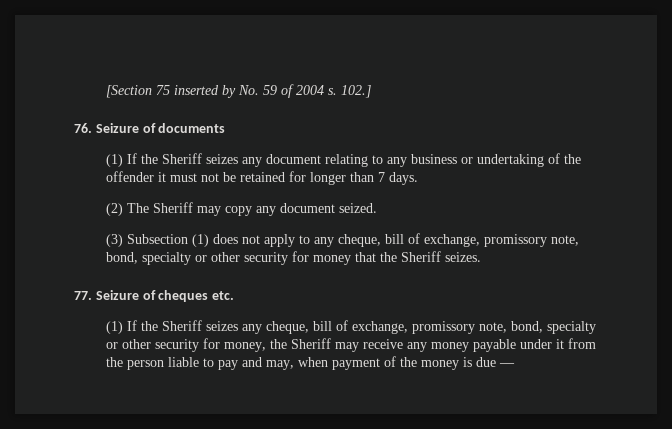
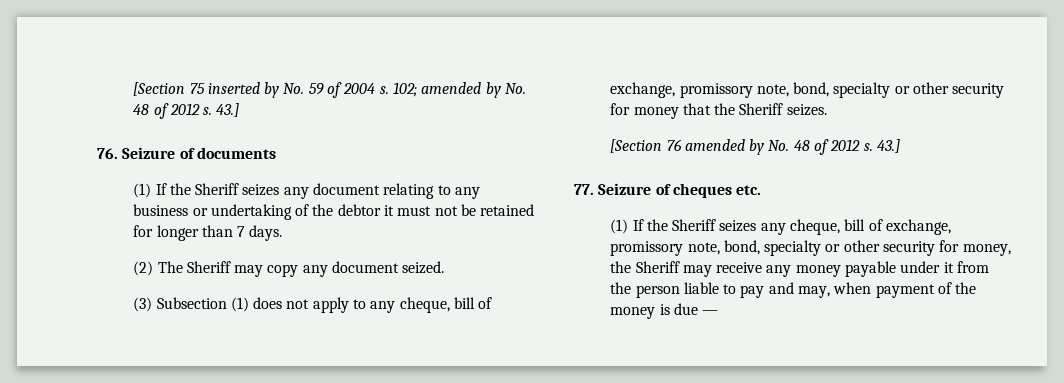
- 102.]
+ 102; amended by No. 48 of 2012 s. 43.]
- (1) If the Sheriff seizes any document relating to any business or undertaking of the offender it must not be retained for longer than 7 days.
+ (1) If the Sheriff seizes any document relating to any business or undertaking of the debtor it must not be retained for longer than 7 days.
+ [Section 76 amended by No. 48 of 2012 s. 43.]

